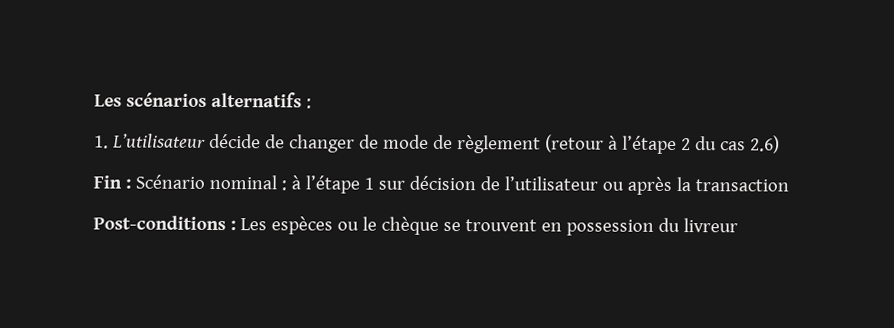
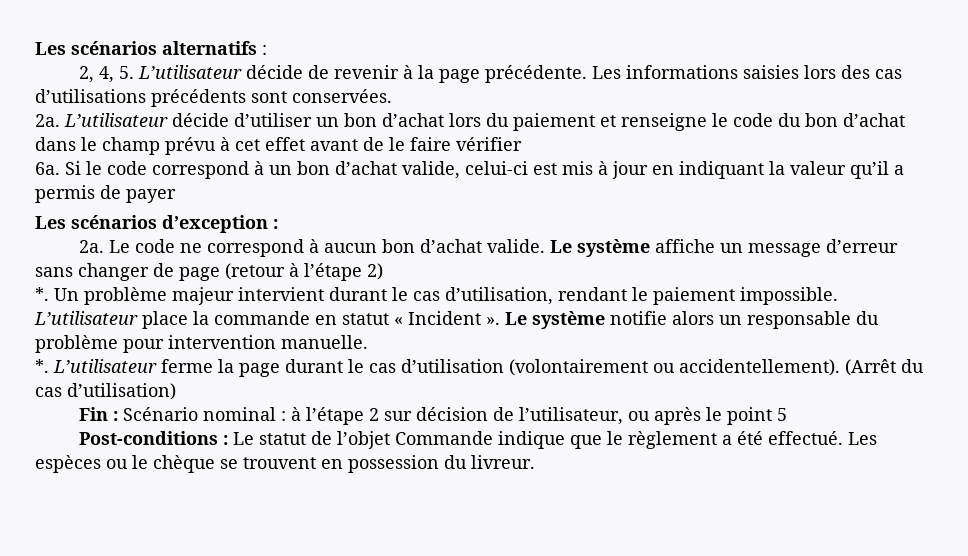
- 1. L’utilisateur décide de changer de mode de règlement (retour à l’étape 2 du cas 2.6)
+ 2, 4, 5. L’utilisateur décide de revenir à la page précédente. Les informations saisies lors des cas d’utilisations précédents sont conservées.
+ 2a. L’utilisateur décide d’utiliser un bon d’achat lors du paiement et renseigne le code du bon d’achat dans le champ prévu à cet effet avant de le faire vérifier
+ 6a. Si le code correspond à un bon d’achat valide, celui-ci est mis à jour en indiquant la valeur qu’il a permis de payer
+ Les scénarios d’exception :
+ 2a. Le code ne correspond à aucun bon d’achat valide. Le système affiche un message d’erreur sans changer de page (retour à l’étape 2)
+ *. Un problème majeur intervient durant le cas d’utilisation, rendant le paiement impossible. L’utilisateur place la commande en statut « Incident ». Le système notifie alors un responsable du problème pour intervention manuelle.
+ *. L’utilisateur ferme la page durant le cas d’utilisation (volontairement ou accidentellement). (Arrêt du cas d’utilisation)
- Fin : Scénario nominal : à l’étape 1 sur décision de l’utilisateur ou après la transaction
+ Fin : Scénario nominal : à l’étape 2 sur décision de l’utilisateur, ou après le point 5
- Post-conditions : Les espèces ou le chèque se trouvent en possession du livreur
+ Post-conditions : Le statut de l’objet Commande indique que le règlement a été effectué. Les espèces ou le chèque se trouvent en possession du livreur.

